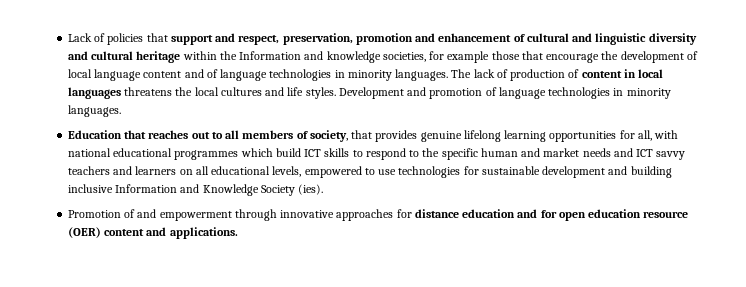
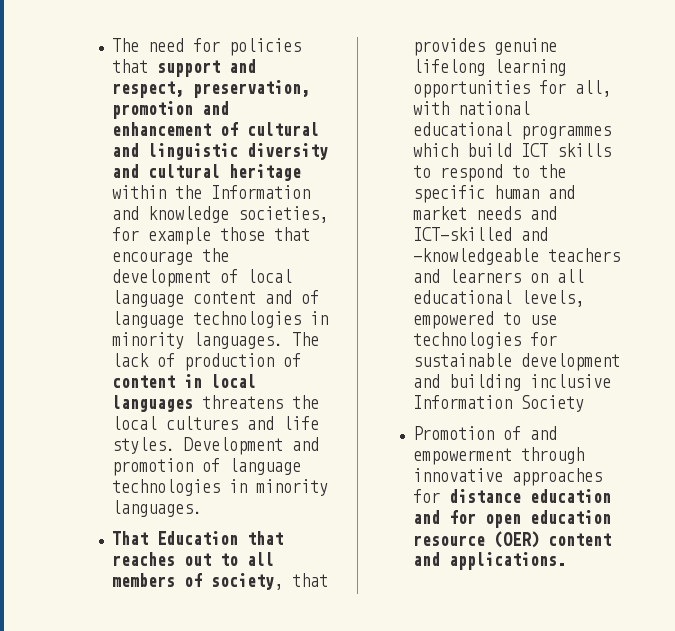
- Lack of policies that support and respect, preservation, promotion and enhancement of cultural and linguistic diversity and cultural heritage within the Information and knowledge societies, for example those that encourage the development of local language content and of language technologies in minority languages.
+ The need for policies that support and respect, preservation, promotion and enhancement of cultural and linguistic diversity and cultural heritage within the Information and knowledge societies, for example those that encourage the development of local language content and of language technologies in minority languages.
- Education that reaches out to all members of society, that provides genuine lifelong learning opportunities for all, with national educational programmes which build ICT skills to respond to the specific human and market needs and ICT savvy teachers and learners on all educational levels, empowered to use technologies for sustainable development and building inclusive Information and Knowledge Society (ies).
+ That Education that reaches out to all members of society, that provides genuine lifelong learning opportunities for all, with national educational programmes which build ICT skills to respond to the specific human and market needs and ICT-skilled and -knowledgeable teachers and learners on all educational levels, empowered to use technologies for sustainable development and building inclusive Information Society

